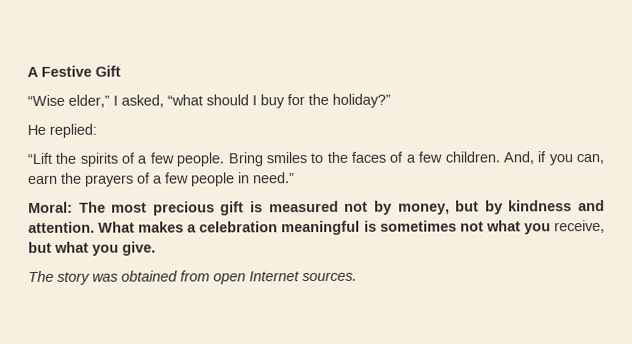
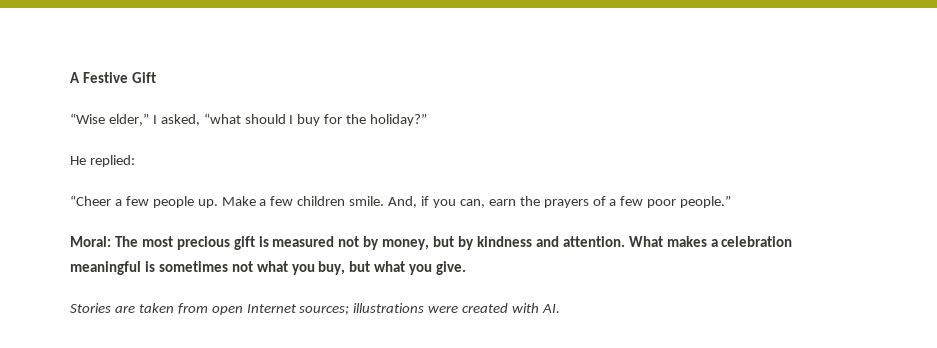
- “Lift the spirits of a few people. Bring smiles to the faces of a few children.
+ “Cheer a few people up. Make a few children smile.
- And, if you can, earn the prayers of a few people in need.”
+ And, if you can, earn the prayers of a few poor people.”
- What makes a celebration meaningful is sometimes not what you receive, but what you give.
+ What makes a celebration meaningful is sometimes not what you buy, but what you give.
- The story was obtained from open Internet sources.
+ Stories are taken from open Internet sources; illustrations were created with AI.

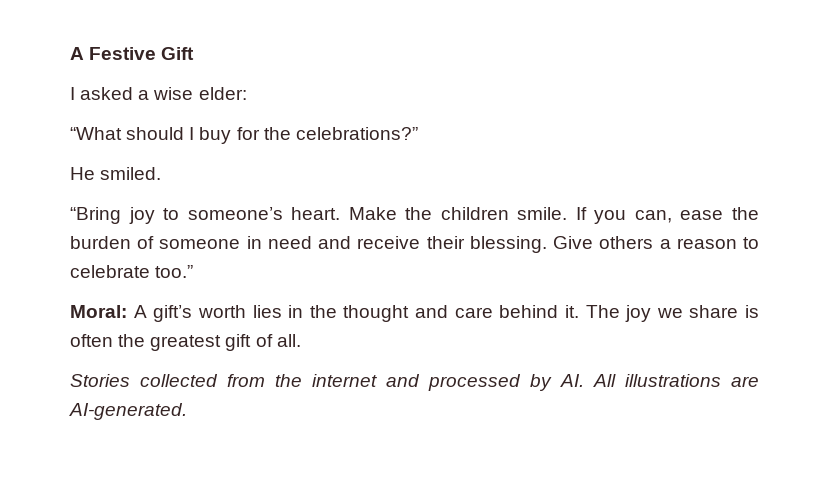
- “Wise elder,” I asked, “what should I buy for the holiday?”
+ I asked a wise elder:
+ “What should I buy for the celebrations?”
- He replied:
- “Cheer a few people up. Make a few children smile. And, if you can, earn the prayers of a few poor people.”
- Moral: The most precious gift is measured not by money, but by kindness and attention. What makes a celebration meaningful is sometimes not what you buy, but what you give.
- Stories are taken from open Internet sources; illustrations were created with AI.
+ He smiled.
+ “Bring joy to someone’s heart. Make the children smile. If you can, ease the burden of someone in need and receive their blessing. Give others a reason to celebrate too.”
+ Moral: A gift’s worth lies in the thought and care behind it. The joy we share is often the greatest gift of all.
+ Stories collected from the internet and processed by AI. All illustrations are AI-generated.

